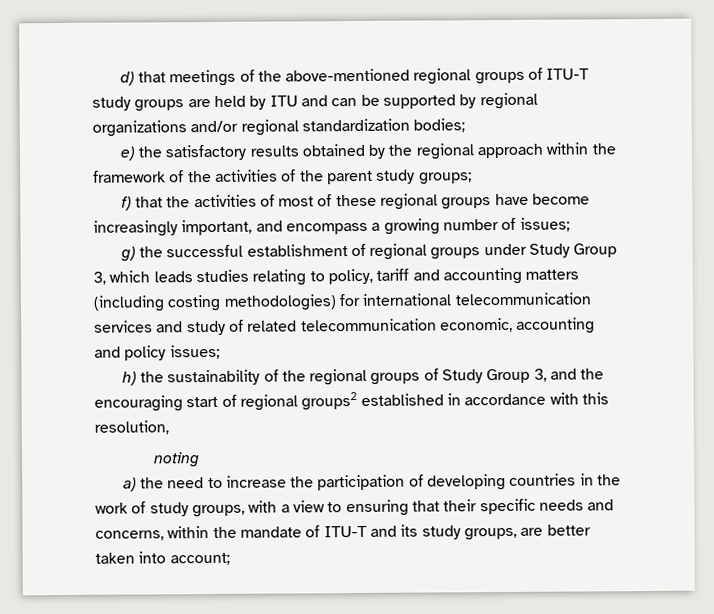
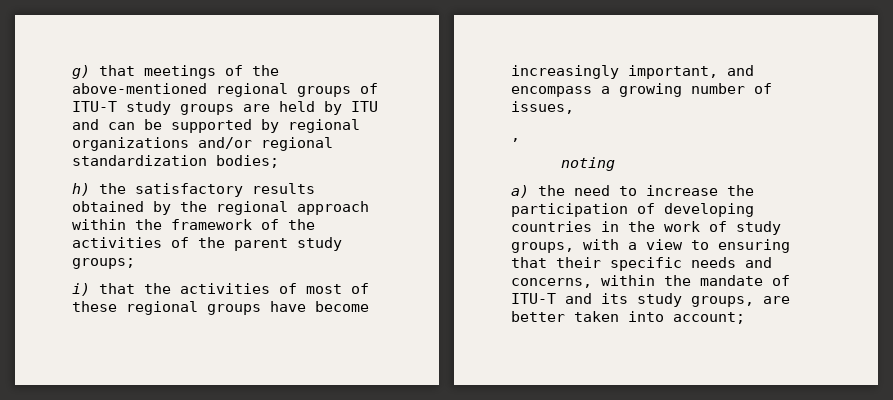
- d) that meetings of the above-mentioned regional groups of ITU-T study groups are held by ITU and can be supported by regional organizations and/or regional standardization bodies;
+ g) that meetings of the above-mentioned regional groups of ITU-T study groups are held by ITU and can be supported by regional organizations and/or regional standardization bodies;
- e) the satisfactory results obtained by the regional approach within the framework of the activities of the parent study groups;
+ h) the satisfactory results obtained by the regional approach within the framework of the activities of the parent study groups;
- f) that the activities of most of these regional groups have become increasingly important, and encompass a growing number of issues;
- g) the successful establishment of regional groups under Study Group 3, which leads studies relating to policy, tariff and accounting matters (including costing methodologies) for international telecommunication services and study of related telecommunication economic, accounting and policy issues;
- h) the sustainability of the regional groups of Study Group 3, and the encouraging start of regional groups2 established in accordance with this resolution,
+ i) that the activities of most of these regional groups have become increasingly important, and encompass a growing number of issues,
+ ,

